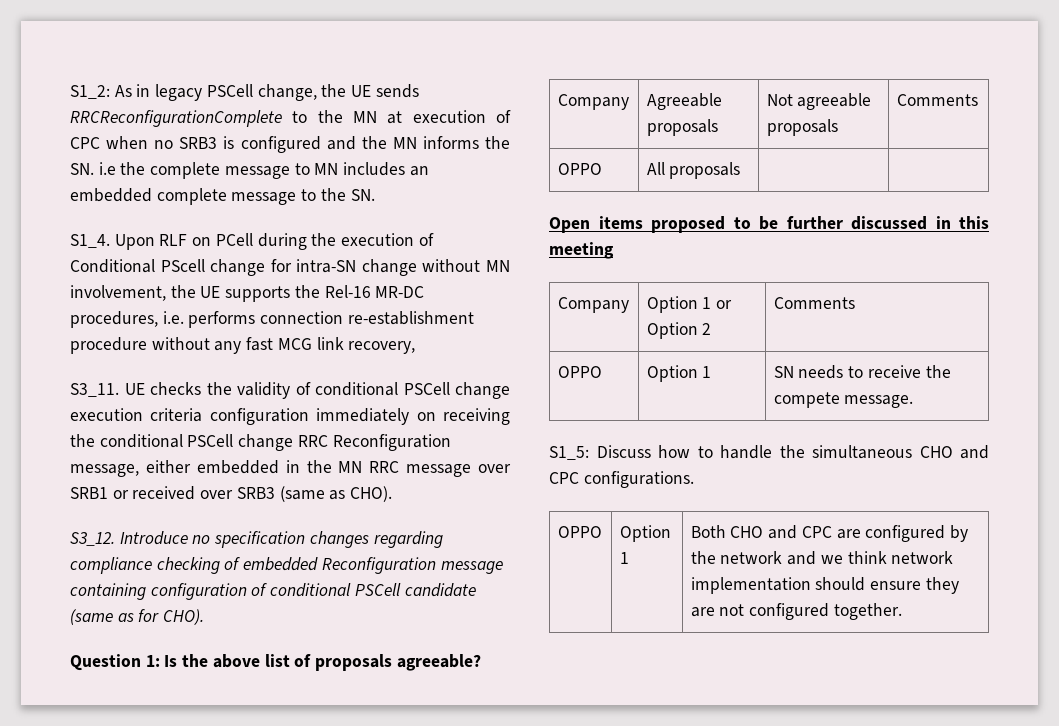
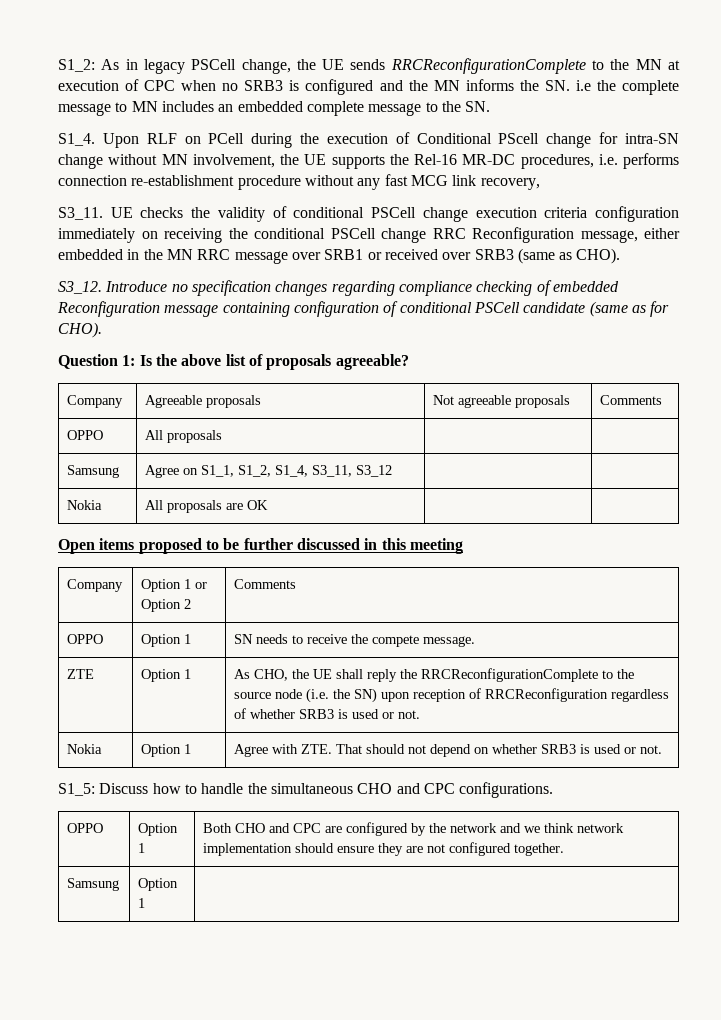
+ Samsung | Agree on S1_1, S1_2, S1_4, S3_11, S3_12 | |
+ Nokia | All proposals are OK | |
+ ZTE | Option 1 | As CHO, the UE shall reply the RRCReconfigurationComplete to the source node (i.e. the SN) upon reception of RRCReconfiguration regardless of whether SRB3 is used or not.
+ Nokia | Option 1 | Agree with ZTE. That should not depend on whether SRB3 is used or not.
+ Samsung | Option 1 |

